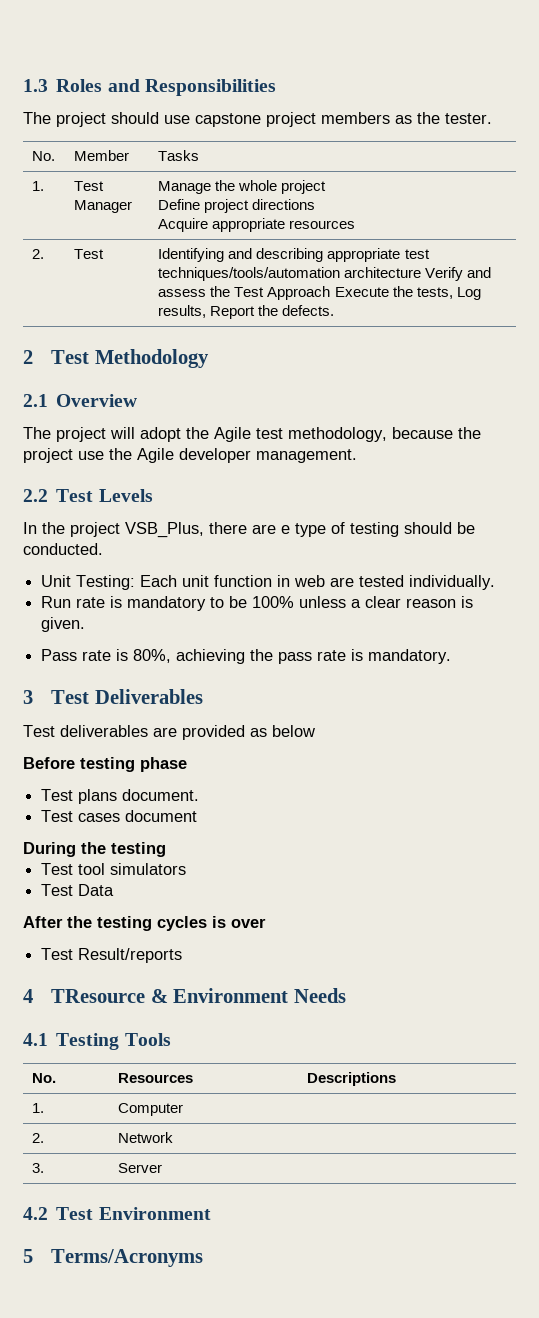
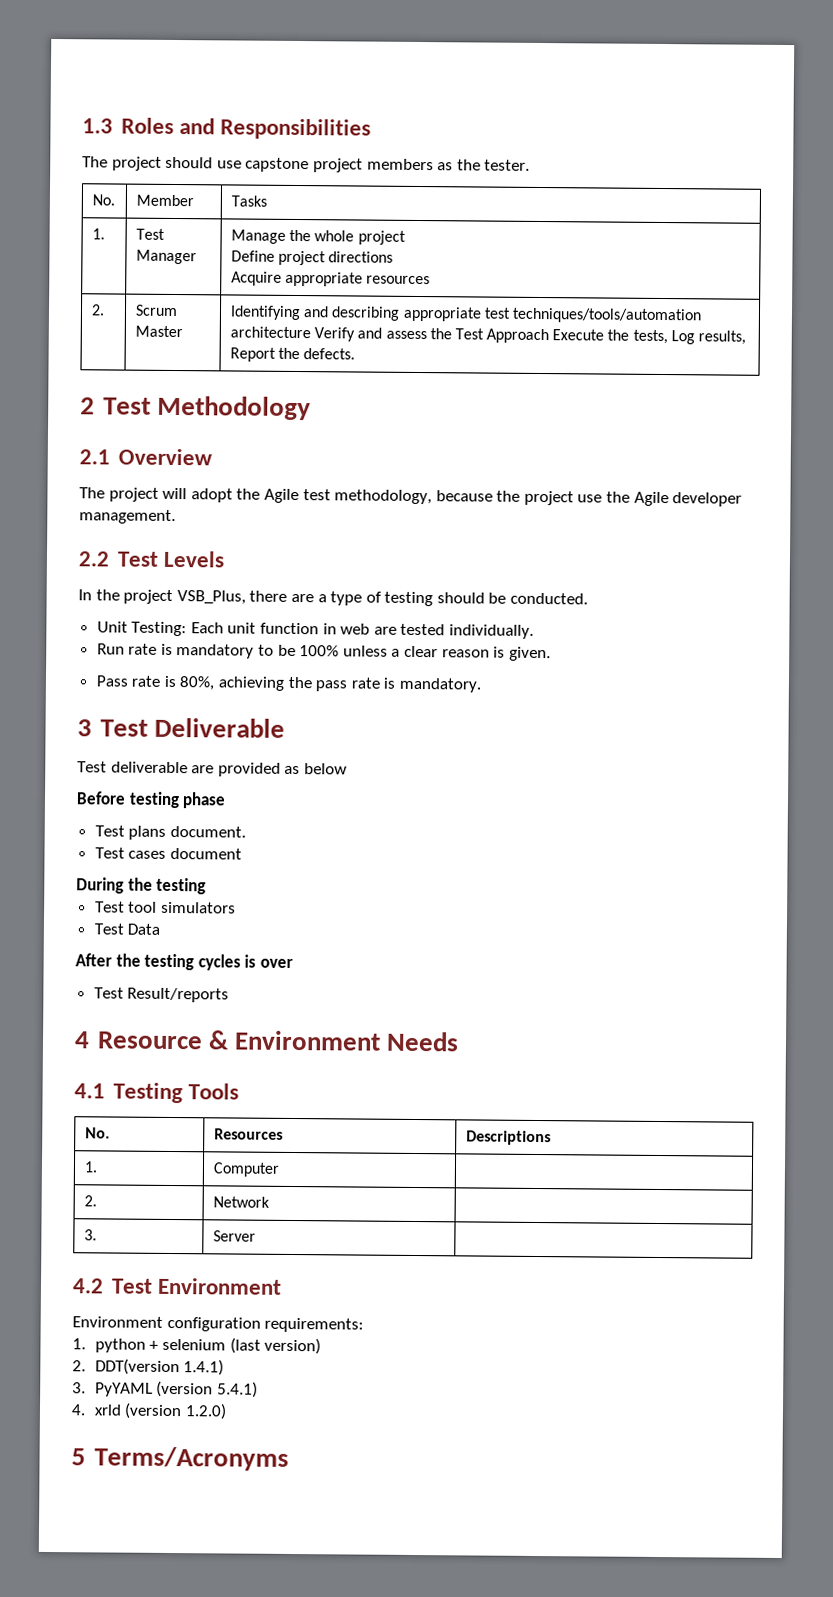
- 2. | Test | Identifying and describing appropriate test techniques/tools/automation architecture Verify and assess the Test Approach Execute the tests, Log results, Report the defects.
+ 2. | Scrum Master | Identifying and describing appropriate test techniques/tools/automation architecture Verify and assess the Test Approach Execute the tests, Log results, Report the defects.
- In the project VSB_Plus, there are e type of testing should be conducted.
+ In the project VSB_Plus, there are a type of testing should be conducted.
- 3 Test Deliverables
- Test deliverables are provided as below
+ 3 Test Deliverable
+ Test deliverable are provided as below
- 4 TResource & Environment Needs
+ 4 Resource & Environment Needs
+ Environment configuration requirements:
+ 1. python + selenium (last version)
+ 2. DDT(version 1.4.1)
+ 3. PyYAML (version 5.4.1)
+ 4. xrld (version 1.2.0)

